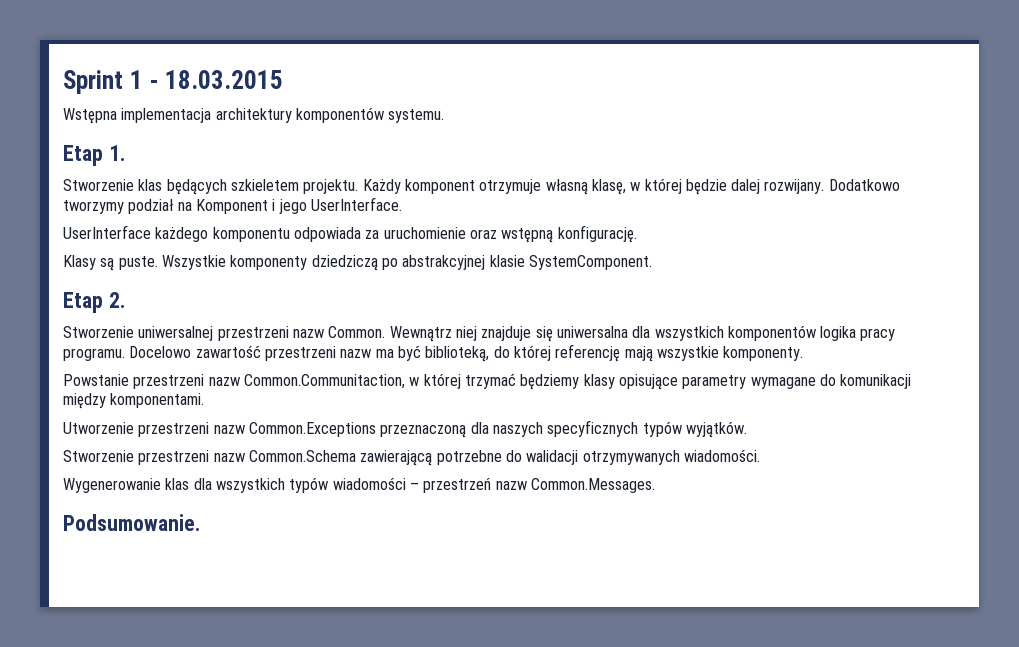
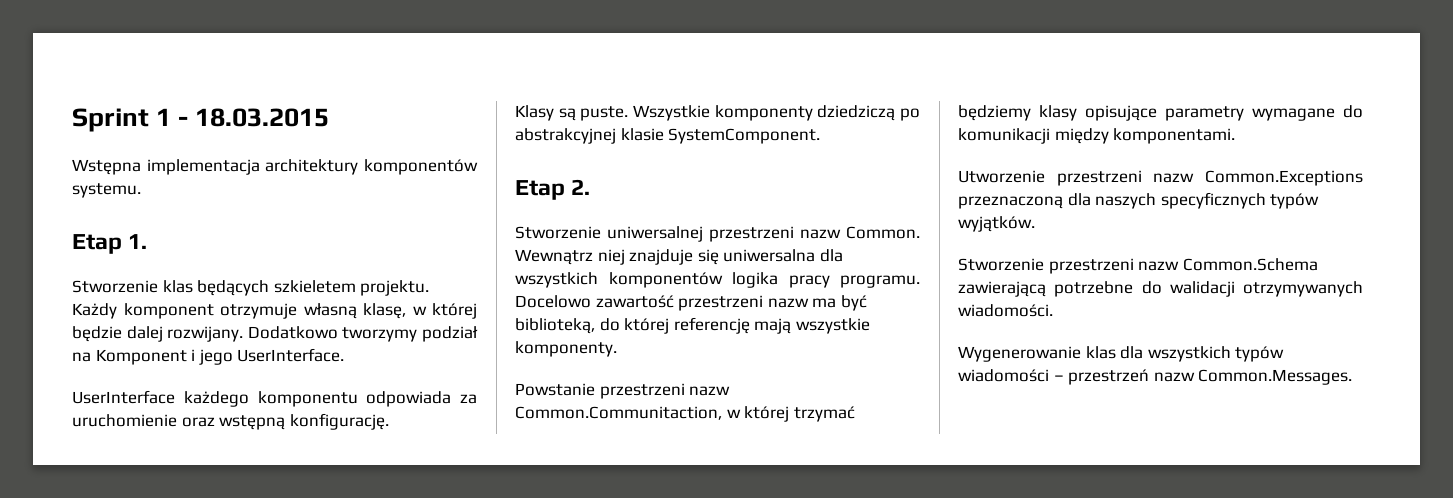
- Podsumowanie.

